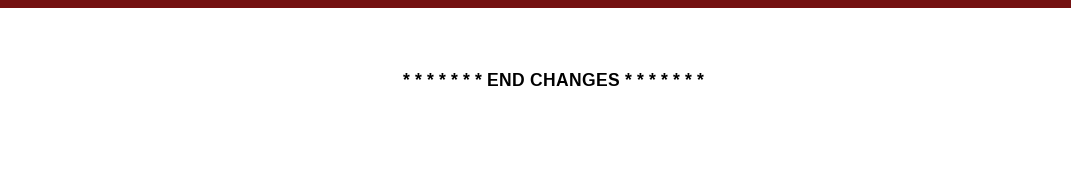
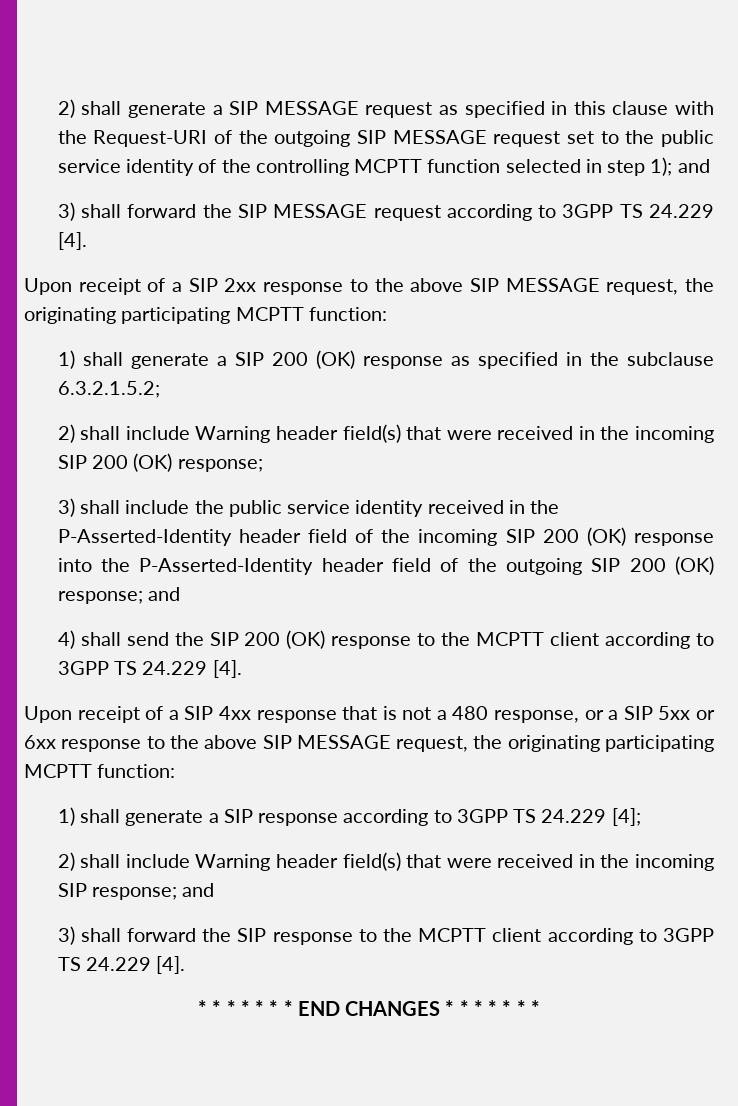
+ 2) shall generate a SIP MESSAGE request as specified in this clause with the Request-URI of the outgoing SIP MESSAGE request set to the public service identity of the controlling MCPTT function selected in step 1); and
+ 3) shall forward the SIP MESSAGE request according to 3GPP TS 24.229 [4].
+ Upon receipt of a SIP 2xx response to the above SIP MESSAGE request, the originating participating MCPTT function:
+ 1) shall generate a SIP 200 (OK) response as specified in the subclause 6.3.2.1.5.2;
+ 2) shall include Warning header field(s) that were received in the incoming SIP 200 (OK) response;
+ 3) shall include the public service identity received in the P-Asserted-Identity header field of the incoming SIP 200 (OK) response into the P-Asserted-Identity header field of the outgoing SIP 200 (OK) response; and
+ 4) shall send the SIP 200 (OK) response to the MCPTT client according to 3GPP TS 24.229 [4].
+ Upon receipt of a SIP 4xx response that is not a 480 response, or a SIP 5xx or 6xx response to the above SIP MESSAGE request, the originating participating MCPTT function:
+ 1) shall generate a SIP response according to 3GPP TS 24.229 [4];
+ 2) shall include Warning header field(s) that were received in the incoming SIP response; and
+ 3) shall forward the SIP response to the MCPTT client according to 3GPP TS 24.229 [4].

